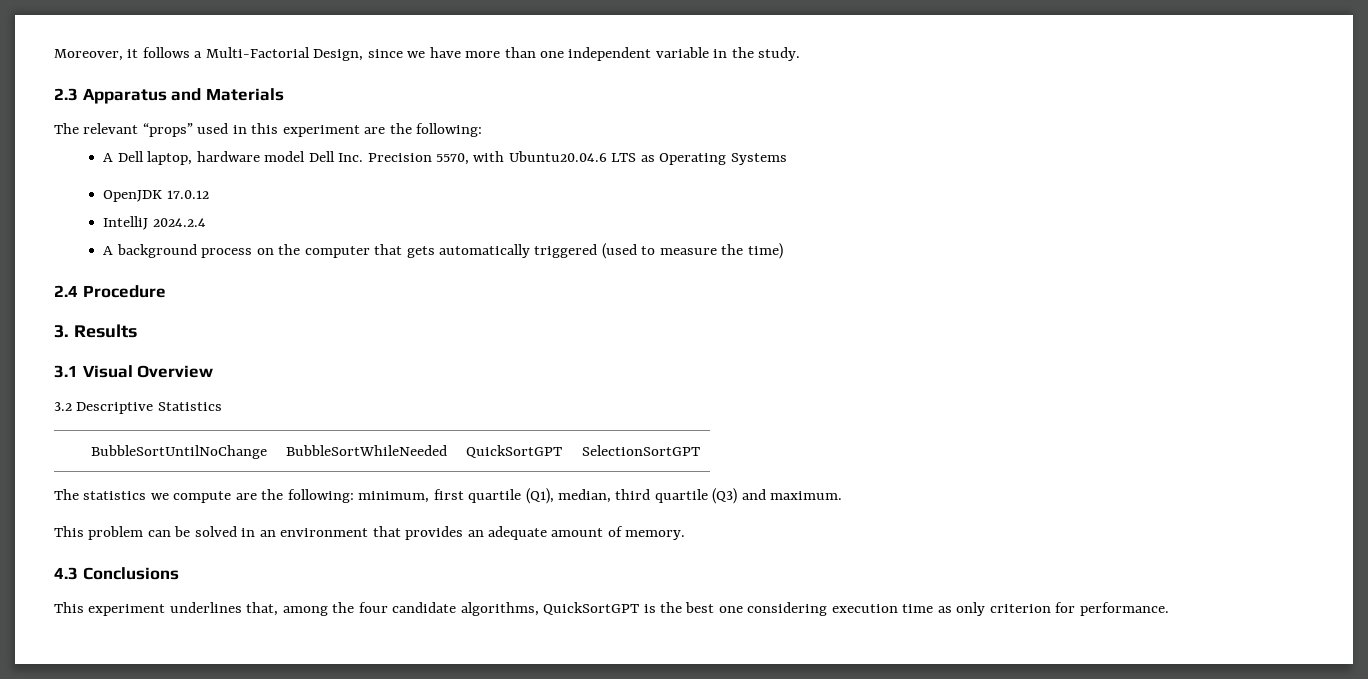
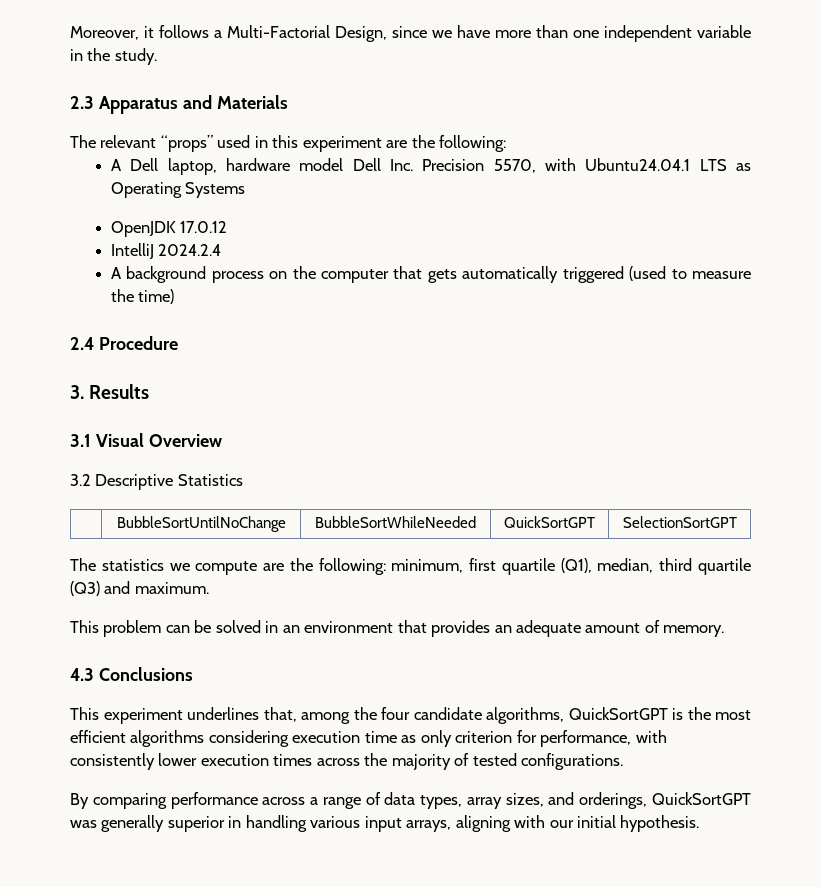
- A Dell laptop, hardware model Dell Inc. Precision 5570, with Ubuntu20.04.6 LTS as Operating Systems
+ A Dell laptop, hardware model Dell Inc. Precision 5570, with Ubuntu24.04.1 LTS as Operating Systems
- This experiment underlines that, among the four candidate algorithms, QuickSortGPT is the best one considering execution time as only criterion for performance.
+ This experiment underlines that, among the four candidate algorithms, QuickSortGPT is the most efficient algorithms considering execution time as only criterion for performance, with consistently lower execution times across the majority of tested configurations.
+ By comparing performance across a range of data types, array sizes, and orderings, QuickSortGPT was generally superior in handling various input arrays, aligning with our initial hypothesis.

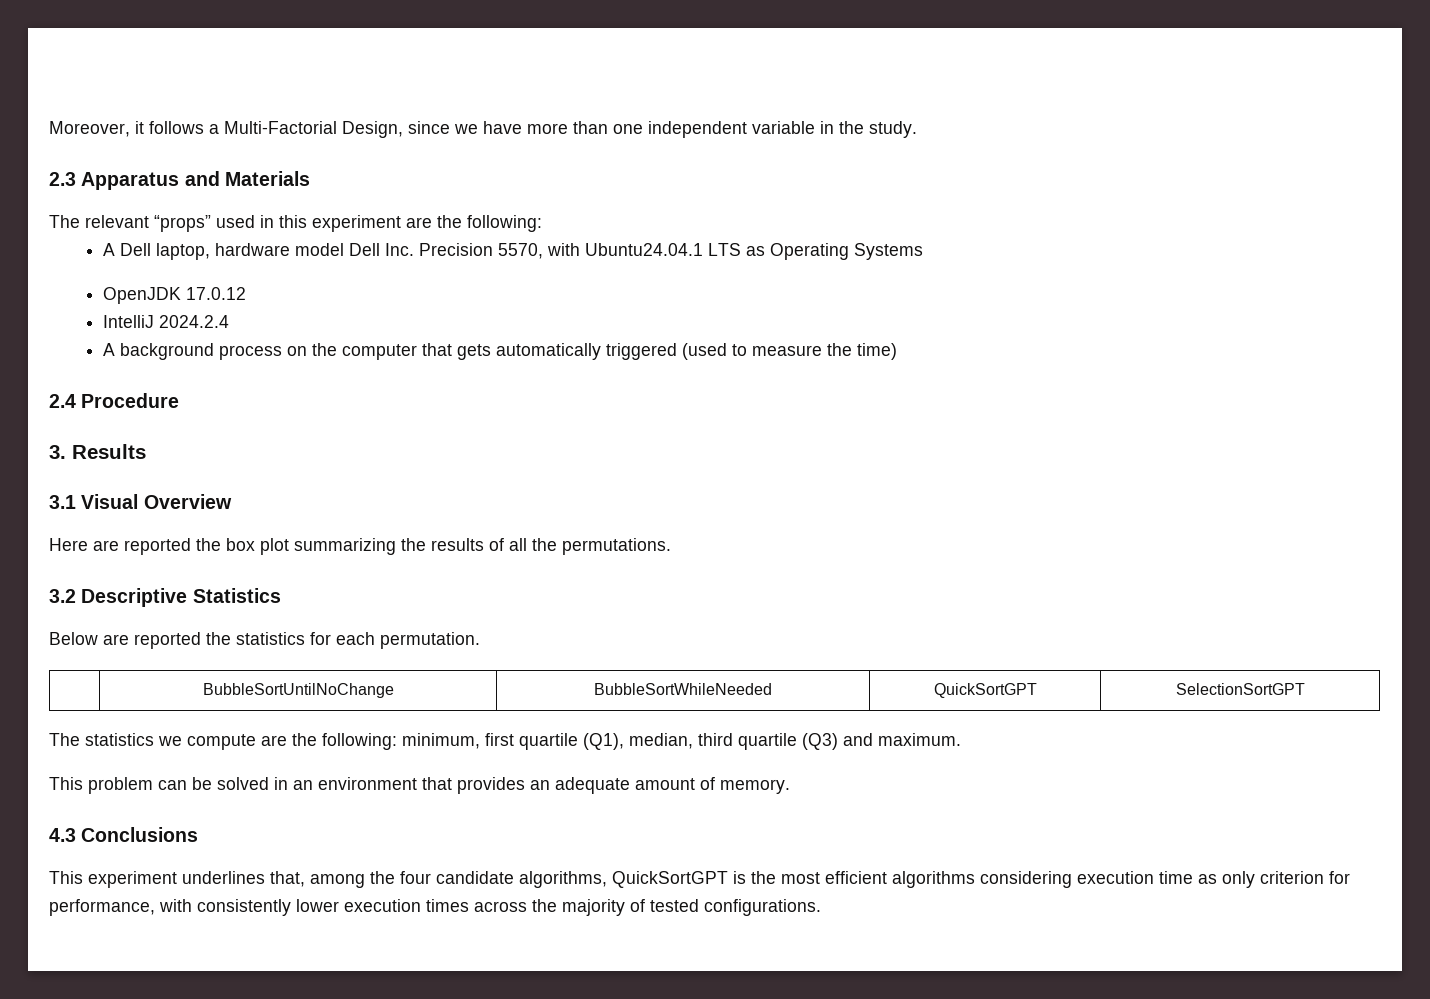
+ Here are reported the box plot summarizing the results of all the permutations.
  3.2 Descriptive Statistics
+ Below are reported the statistics for each permutation.
- By comparing performance across a range of data types, array sizes, and orderings, QuickSortGPT was generally superior in handling various input arrays, aligning with our initial hypothesis.

